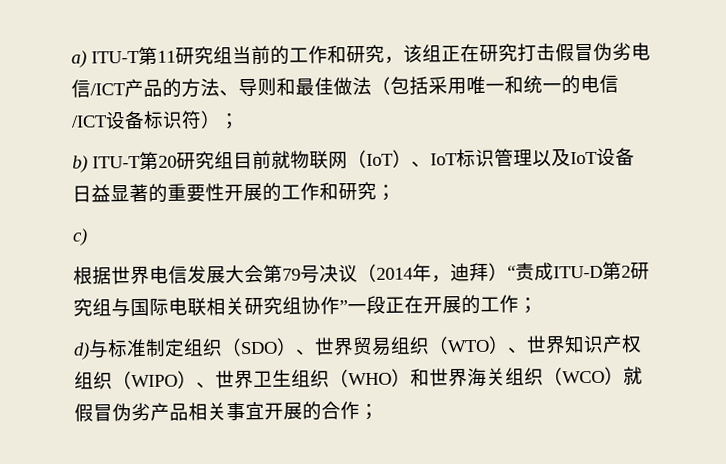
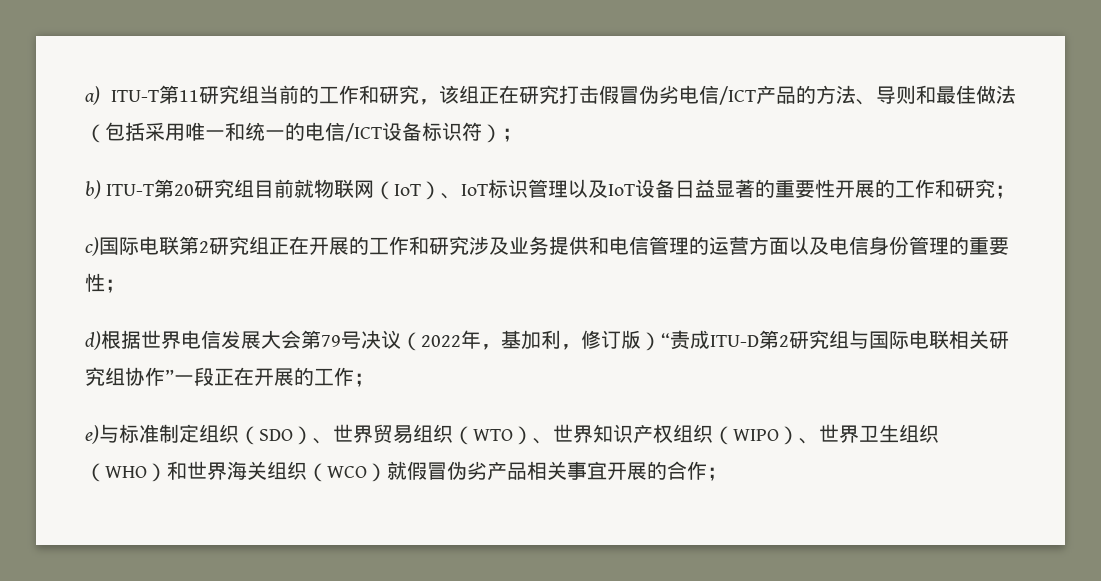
- c)
- 根据世界电信发展大会第79号决议（2014年，迪拜）“责成ITU-D第2研究组与国际电联相关研究组协作”一段正在开展的工作；
+ c)国际电联第2研究组正在开展的工作和研究涉及业务提供和电信管理的运营方面以及电信身份管理的重要性；
+ d)根据世界电信发展大会第79号决议（2022年，基加利，修订版）“责成ITU-D第2研究组与国际电联相关研究组协作”一段正在开展的工作；
- d)与标准制定组织（SDO）、世界贸易组织（WTO）、世界知识产权组织（WIPO）、世界卫生组织（WHO）和世界海关组织（WCO）就假冒伪劣产品相关事宜开展的合作；
+ e)与标准制定组织（SDO）、世界贸易组织（WTO）、世界知识产权组织（WIPO）、世界卫生组织（WHO）和世界海关组织（WCO）就假冒伪劣产品相关事宜开展的合作；

